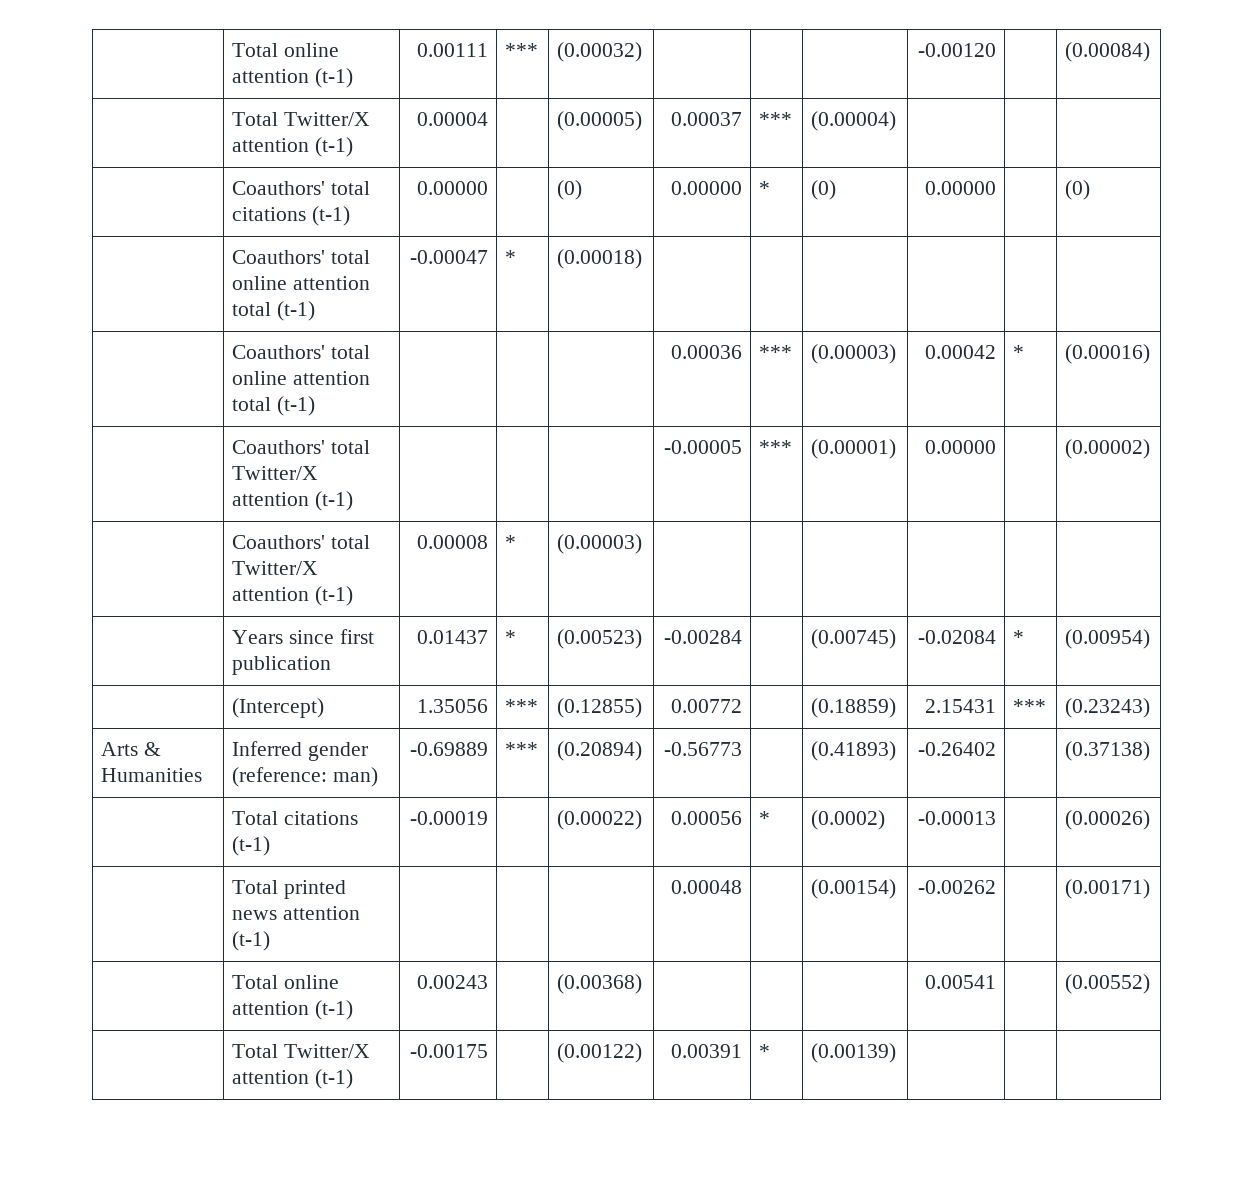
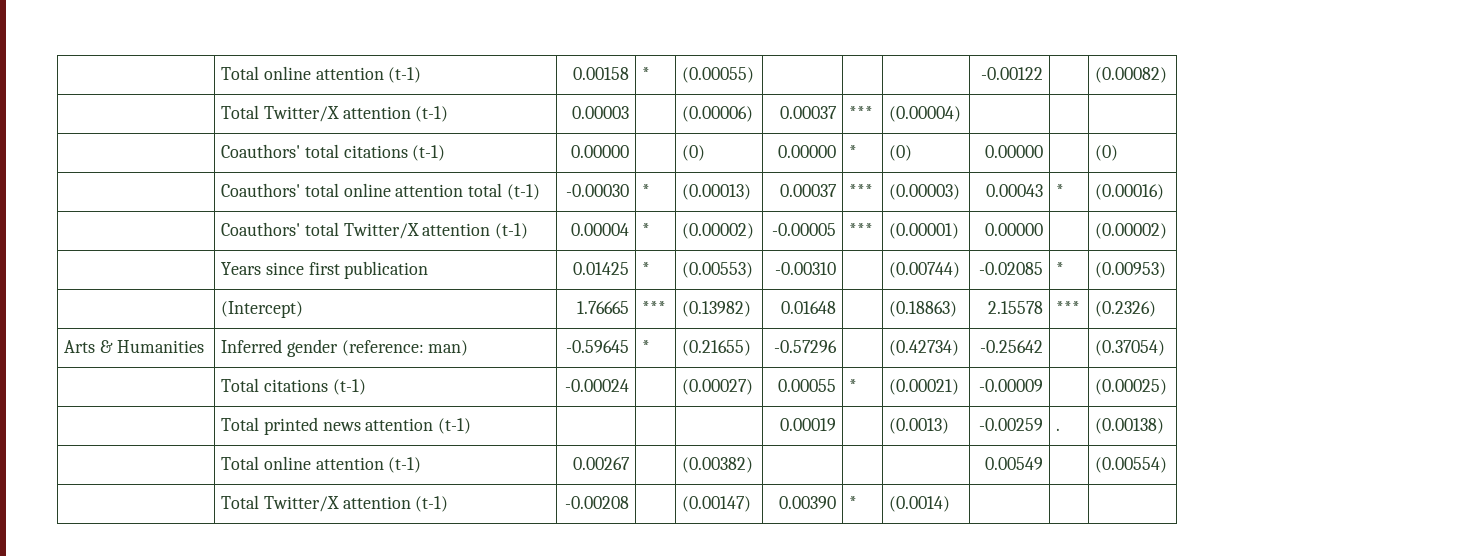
- | Total online attention (t-1) | 0.00111 | *** | (0.00032) | | | | -0.00120 | | (0.00084)
- | Total Twitter/X attention (t-1) | 0.00004 | | (0.00005) | 0.00037 | *** | (0.00004) | | |
+ | Total online attention (t-1) | 0.00158 | * | (0.00055) | | | | -0.00122 | | (0.00082)
+ | Total Twitter/X attention (t-1) | 0.00003 | | (0.00006) | 0.00037 | *** | (0.00004) | | |
- | Coauthors' total online attention total (t-1) | -0.00047 | * | (0.00018) | | | | | |
- | Coauthors' total online attention total (t-1) | | | | 0.00036 | *** | (0.00003) | 0.00042 | * | (0.00016)
+ | Coauthors' total online attention total (t-1) | -0.00030 | * | (0.00013) | 0.00037 | *** | (0.00003) | 0.00043 | * | (0.00016)
- | Coauthors' total Twitter/X attention (t-1) | | | | -0.00005 | *** | (0.00001) | 0.00000 | | (0.00002)
+ | Coauthors' total Twitter/X attention (t-1) | 0.00004 | * | (0.00002) | -0.00005 | *** | (0.00001) | 0.00000 | | (0.00002)
- | Coauthors' total Twitter/X attention (t-1) | 0.00008 | * | (0.00003) | | | | | |
- | Years since first publication | 0.01437 | * | (0.00523) | -0.00284 | | (0.00745) | -0.02084 | * | (0.00954)
+ | Years since first publication | 0.01425 | * | (0.00553) | -0.00310 | | (0.00744) | -0.02085 | * | (0.00953)
- | (Intercept) | 1.35056 | *** | (0.12855) | 0.00772 | | (0.18859) | 2.15431 | *** | (0.23243)
+ | (Intercept) | 1.76665 | *** | (0.13982) | 0.01648 | | (0.18863) | 2.15578 | *** | (0.2326)
- Arts & Humanities | Inferred gender (reference: man) | -0.69889 | *** | (0.20894) | -0.56773 | | (0.41893) | -0.26402 | | (0.37138)
- | Total citations (t-1) | -0.00019 | | (0.00022) | 0.00056 | * | (0.0002) | -0.00013 | | (0.00026)
+ Arts & Humanities | Inferred gender (reference: man) | -0.59645 | * | (0.21655) | -0.57296 | | (0.42734) | -0.25642 | | (0.37054)
+ | Total citations (t-1) | -0.00024 | | (0.00027) | 0.00055 | * | (0.00021) | -0.00009 | | (0.00025)
- | Total printed news attention (t-1) | | | | 0.00048 | | (0.00154) | -0.00262 | | (0.00171)
- | Total online attention (t-1) | 0.00243 | | (0.00368) | | | | 0.00541 | | (0.00552)
- | Total Twitter/X attention (t-1) | -0.00175 | | (0.00122) | 0.00391 | * | (0.00139) | | |
+ | Total printed news attention (t-1) | | | | 0.00019 | | (0.0013) | -0.00259 | . | (0.00138)
+ | Total online attention (t-1) | 0.00267 | | (0.00382) | | | | 0.00549 | | (0.00554)
+ | Total Twitter/X attention (t-1) | -0.00208 | | (0.00147) | 0.00390 | * | (0.0014) | | |

